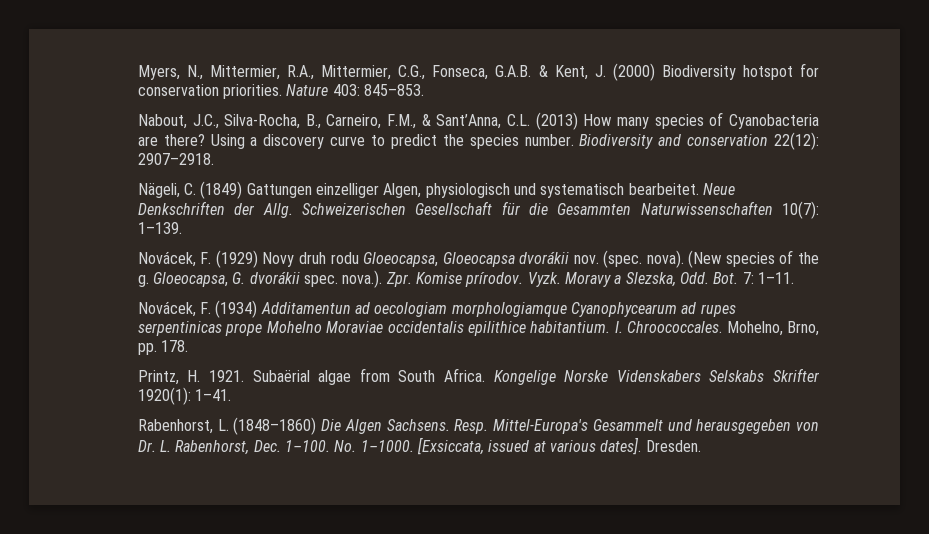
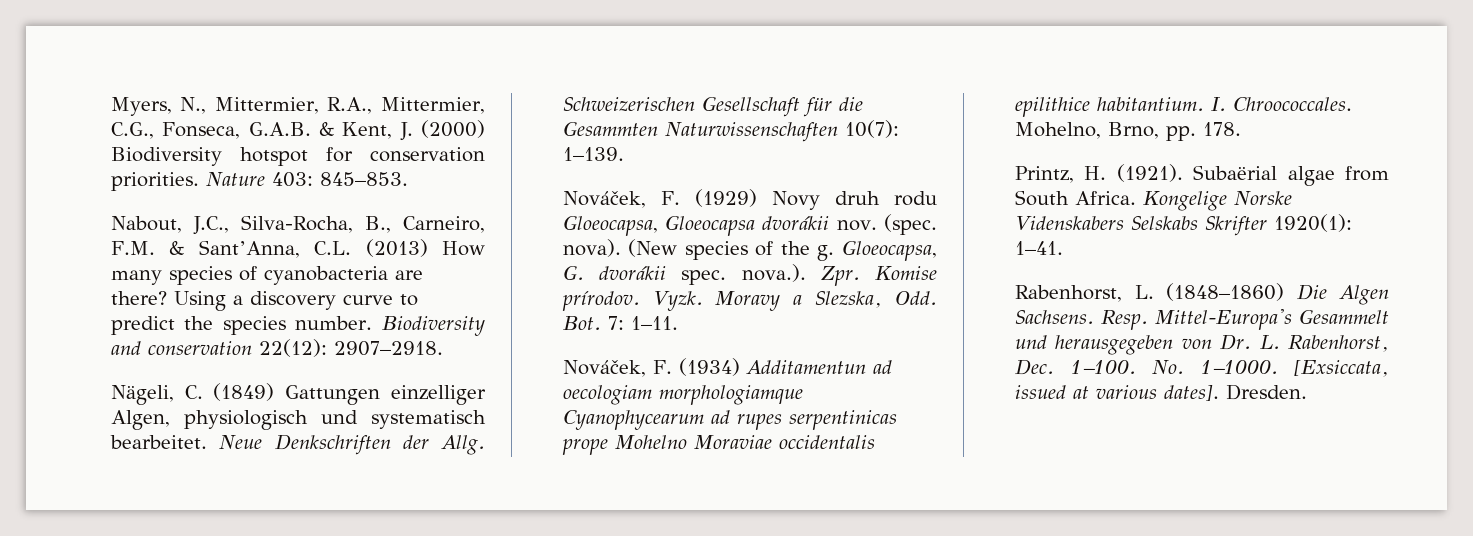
- Nabout, J.C., Silva-Rocha, B., Carneiro, F.M., & Sant’Anna, C.L. (2013) How many species of Cyanobacteria are there?
+ Nabout, J.C., Silva-Rocha, B., Carneiro, F.M. & Sant’Anna, C.L. (2013) How many species of cyanobacteria are there?
- Novácek, F. (1929) Novy druh rodu Gloeocapsa, Gloeocapsa dvorákii nov.
+ Nováček, F. (1929) Novy druh rodu Gloeocapsa, Gloeocapsa dvorákii nov.
- Novácek, F. (1934) Additamentun ad oecologiam morphologiamque Cyanophycearum ad rupes serpentinicas prope Mohelno Moraviae occidentalis epilithice habitantium.
+ Nováček, F. (1934) Additamentun ad oecologiam morphologiamque Cyanophycearum ad rupes serpentinicas prope Mohelno Moraviae occidentalis epilithice habitantium.
- Printz, H. 1921.
+ Printz, H. (1921).

